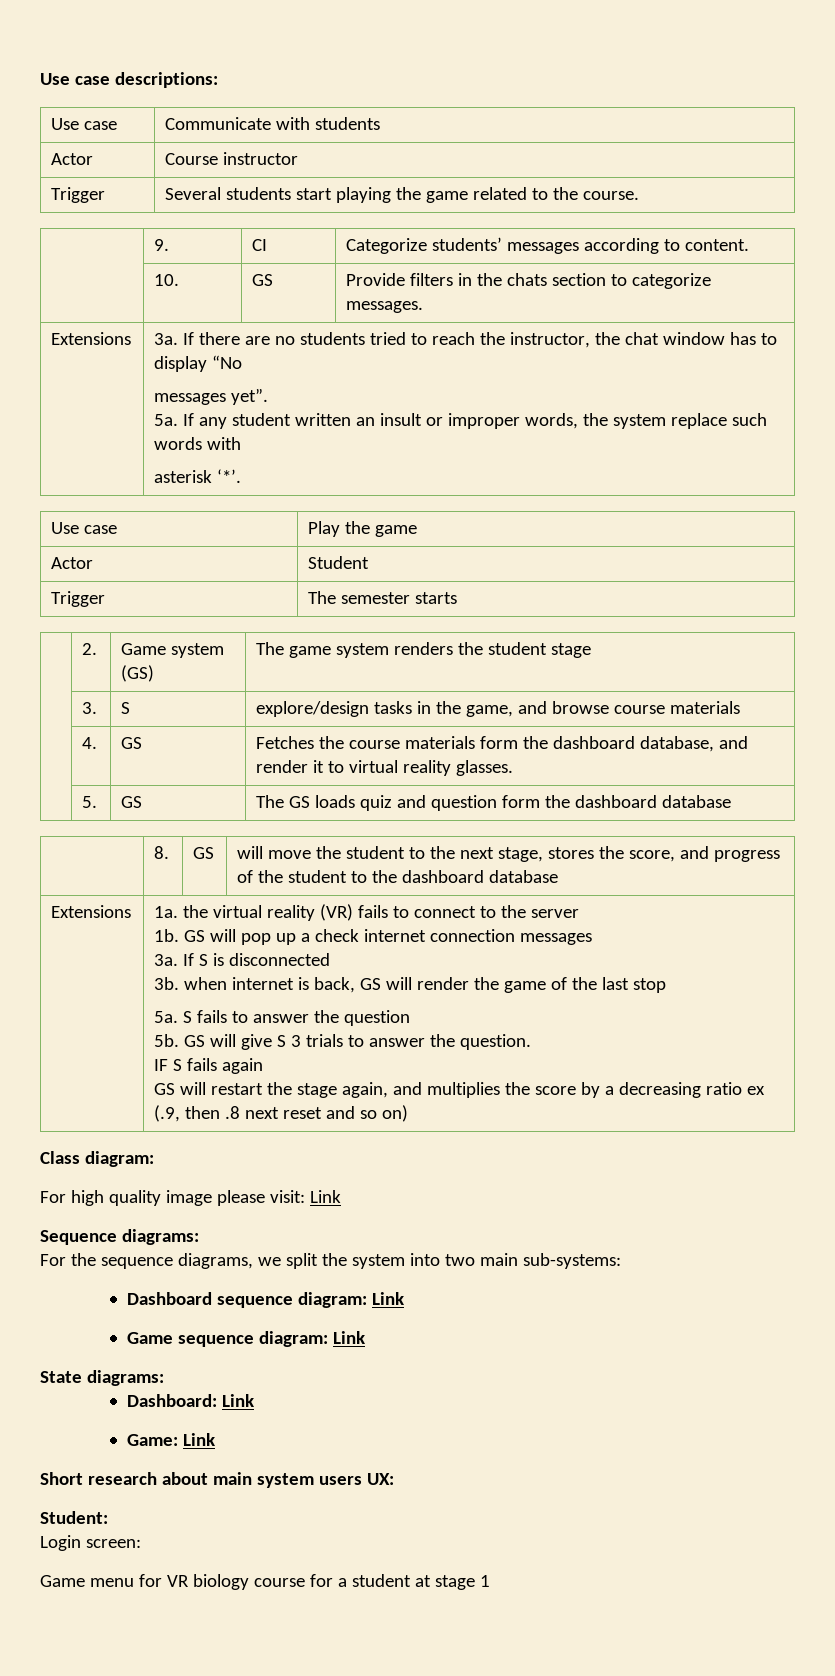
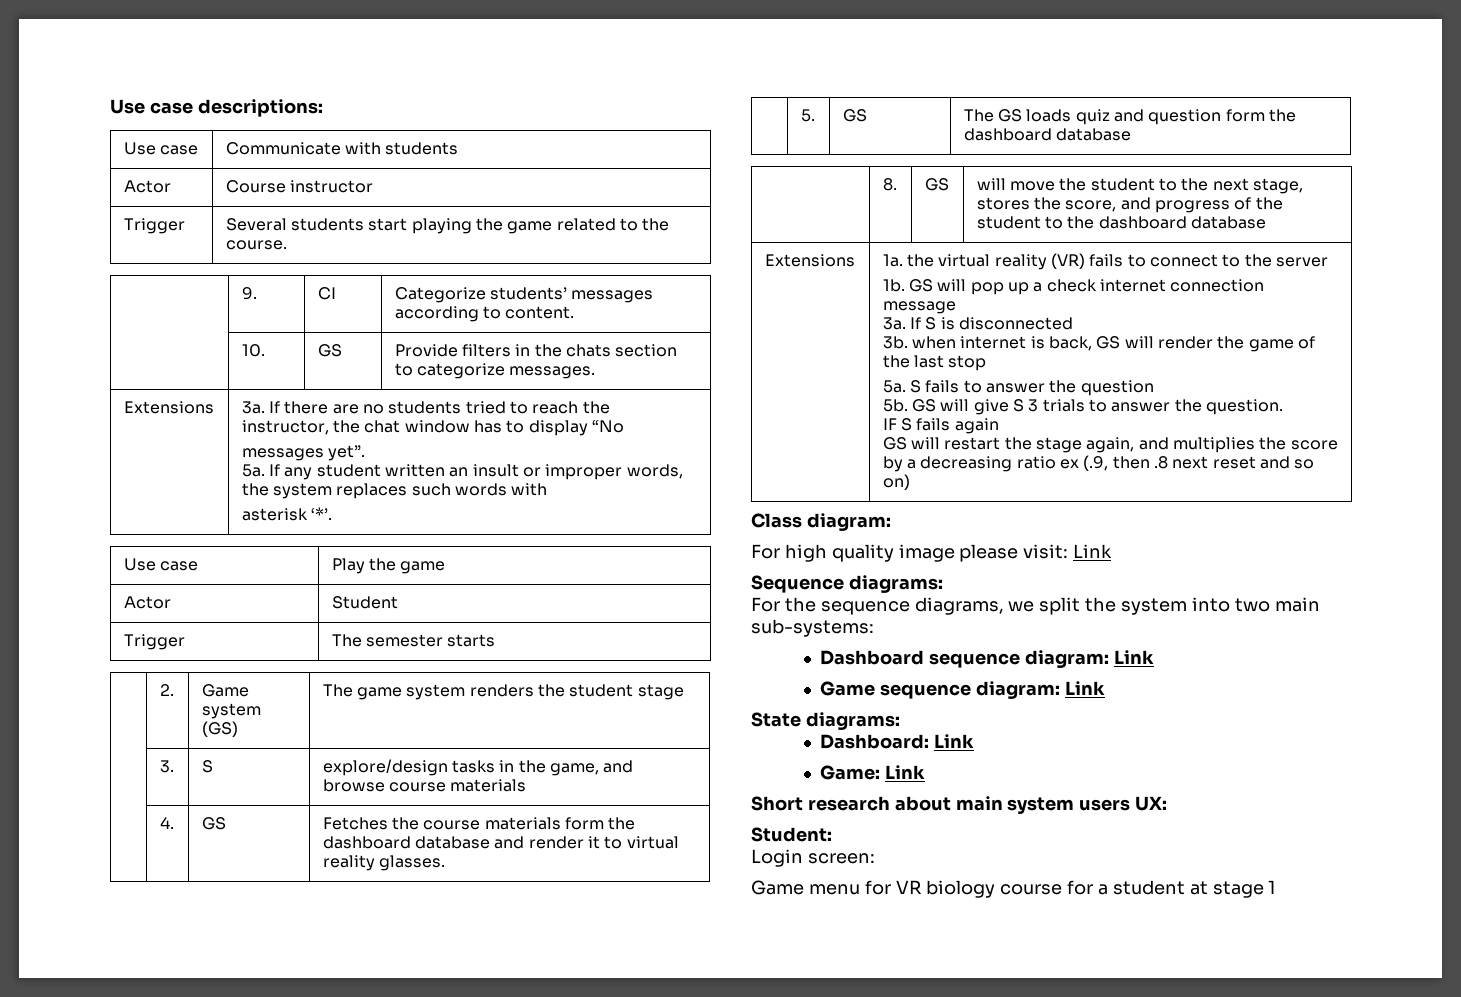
  Extensions | 3a. If there are no students tried to reach the instructor, the chat window has to display “No
  messages yet”.
- 5a. If any student written an insult or improper words, the system replace such words with
+ 5a. If any student written an insult or improper words, the system replaces such words with
- | 4. | GS | Fetches the course materials form the dashboard database, and render it to virtual reality glasses.
+ | 4. | GS | Fetches the course materials form the dashboard database and render it to virtual reality glasses.
- GS will pop up a check internet connection messages
+ GS will pop up a check internet connection message

